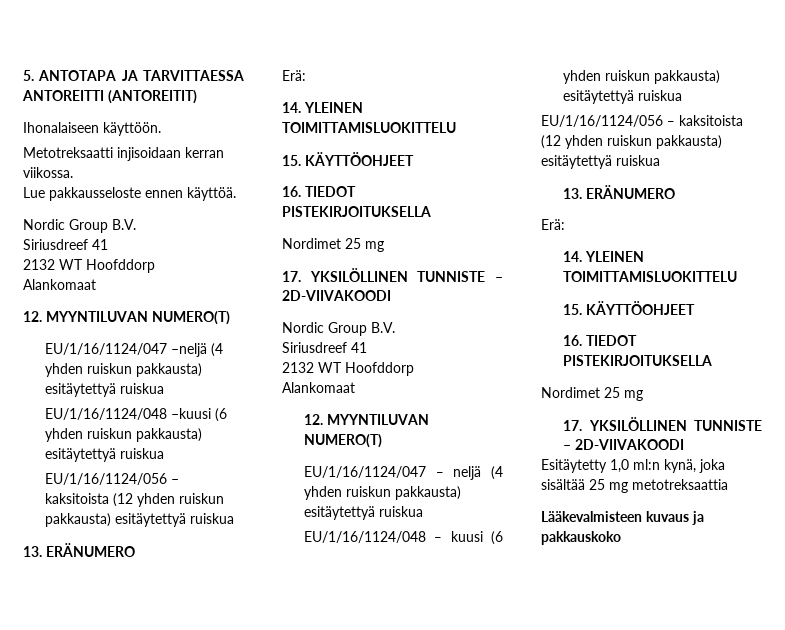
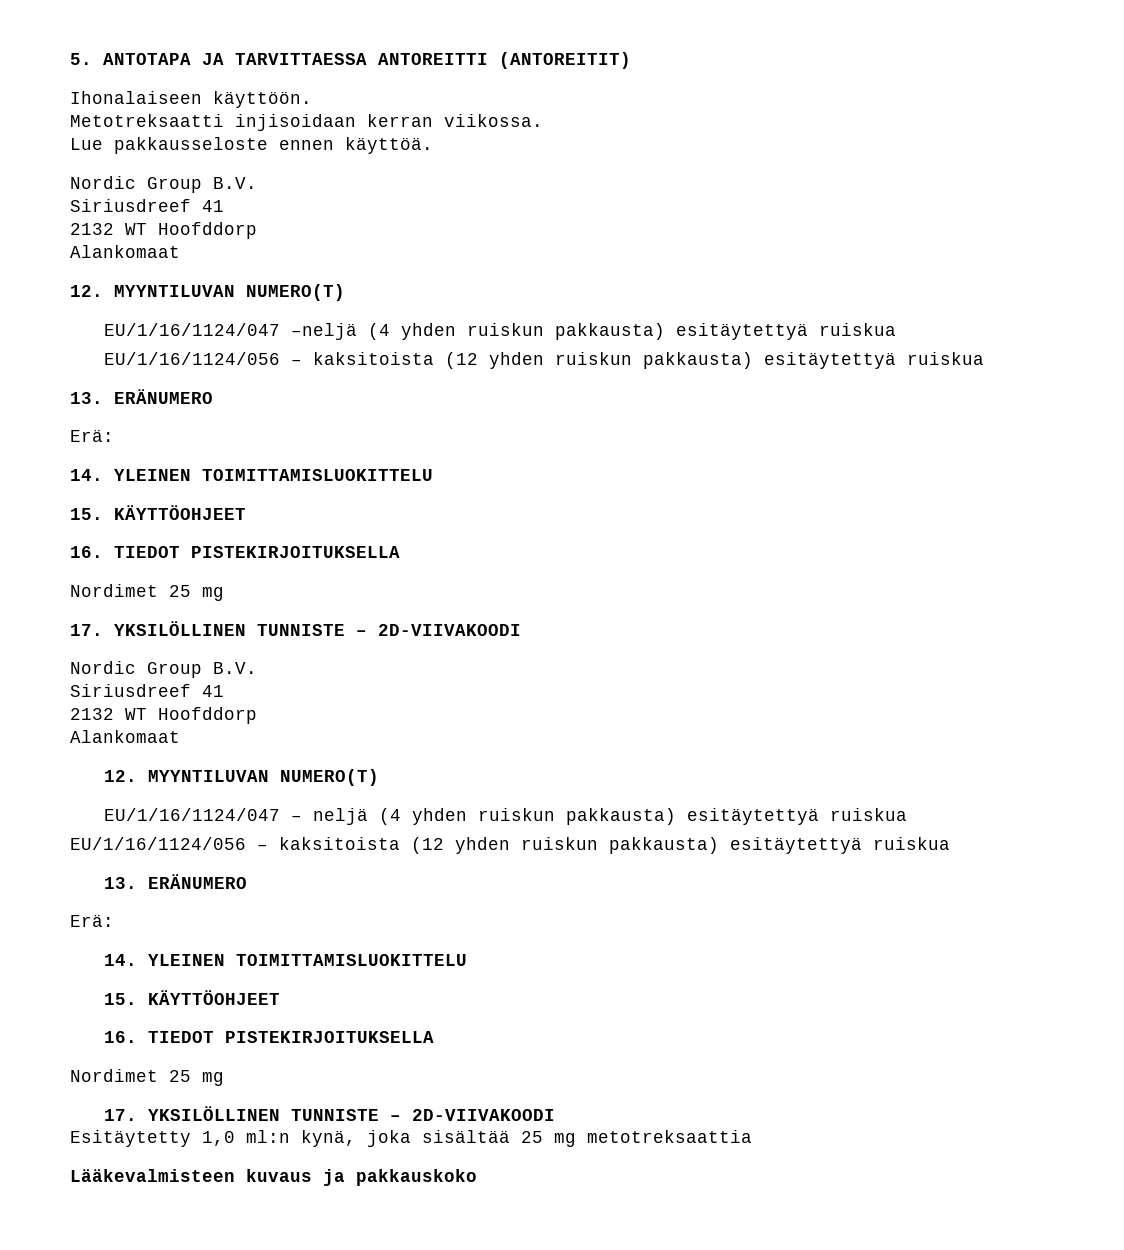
- EU/1/16/1124/048 –kuusi (6 yhden ruiskun pakkausta) esitäytettyä ruiskua
- EU/1/16/1124/048 ‒ kuusi (6 yhden ruiskun pakkausta) esitäytettyä ruiskua

